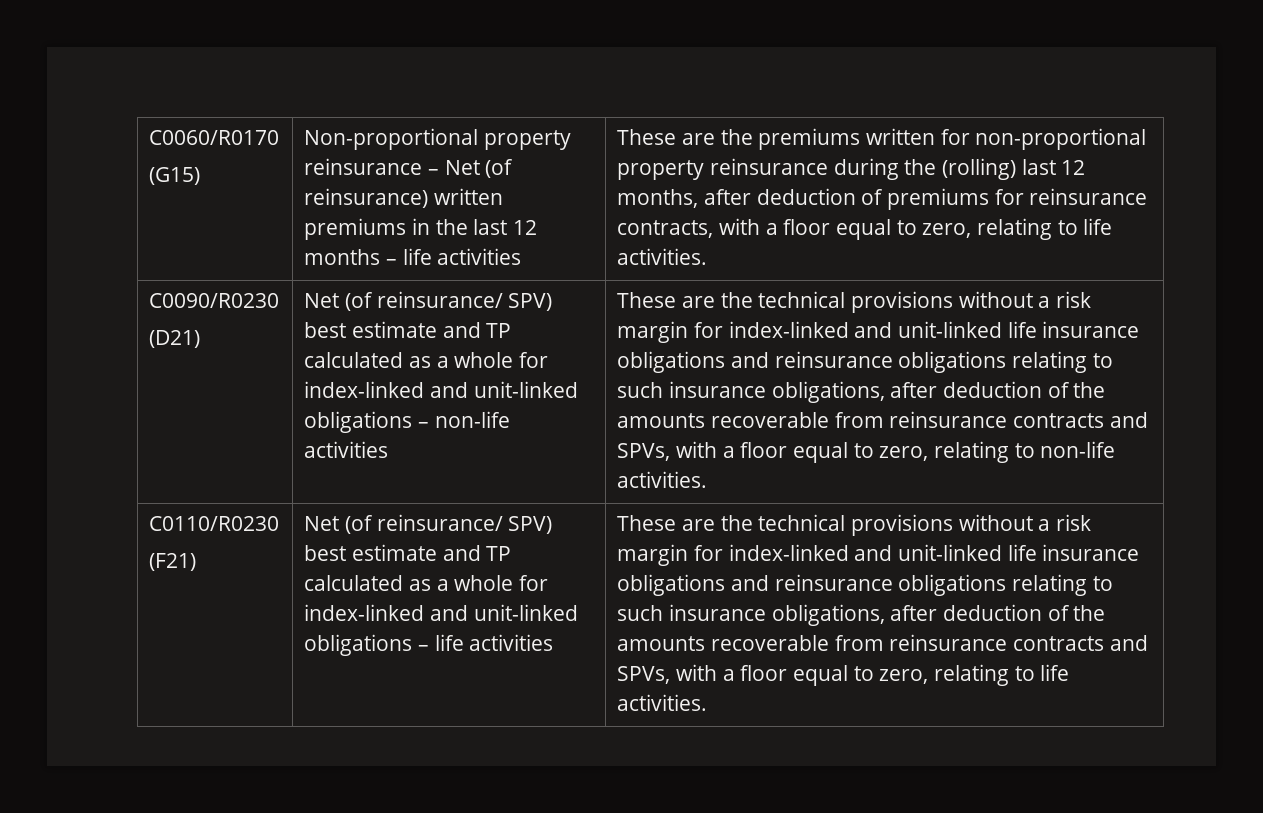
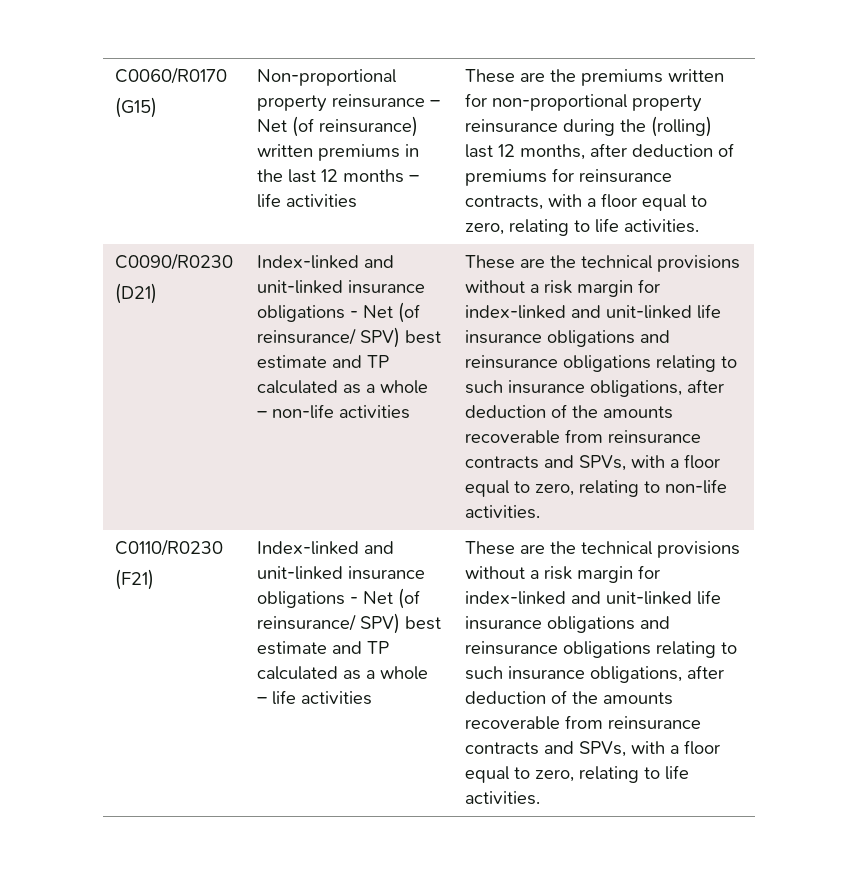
- Net (of reinsurance/ SPV) best estimate and TP calculated as a whole for index-linked and unit-linked obligations – non-life activities
+ Index-linked and unit-linked insurance obligations - Net (of reinsurance/ SPV) best estimate and TP calculated as a whole – non-life activities
- Net (of reinsurance/ SPV) best estimate and TP calculated as a whole for index-linked and unit-linked obligations – life activities
+ Index-linked and unit-linked insurance obligations - Net (of reinsurance/ SPV) best estimate and TP calculated as a whole – life activities

